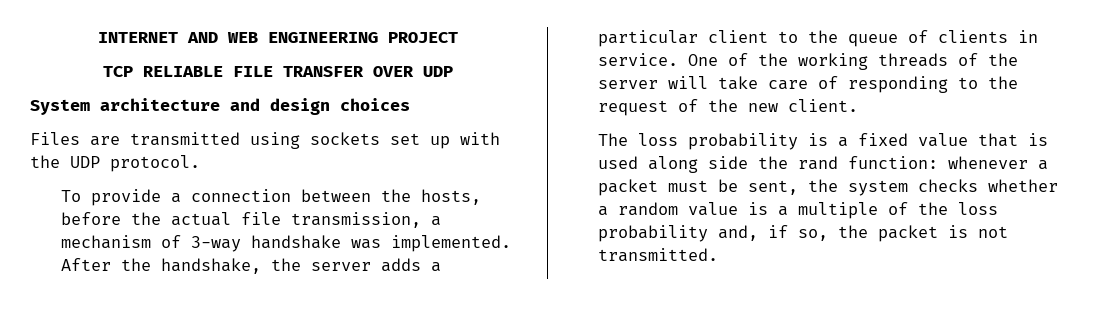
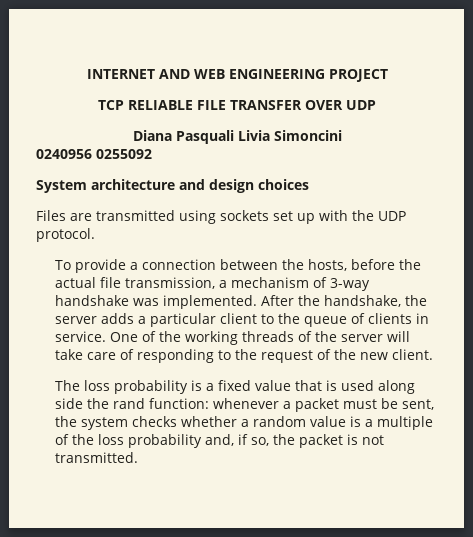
+ Diana Pasquali Livia Simoncini
+ 0240956 0255092

